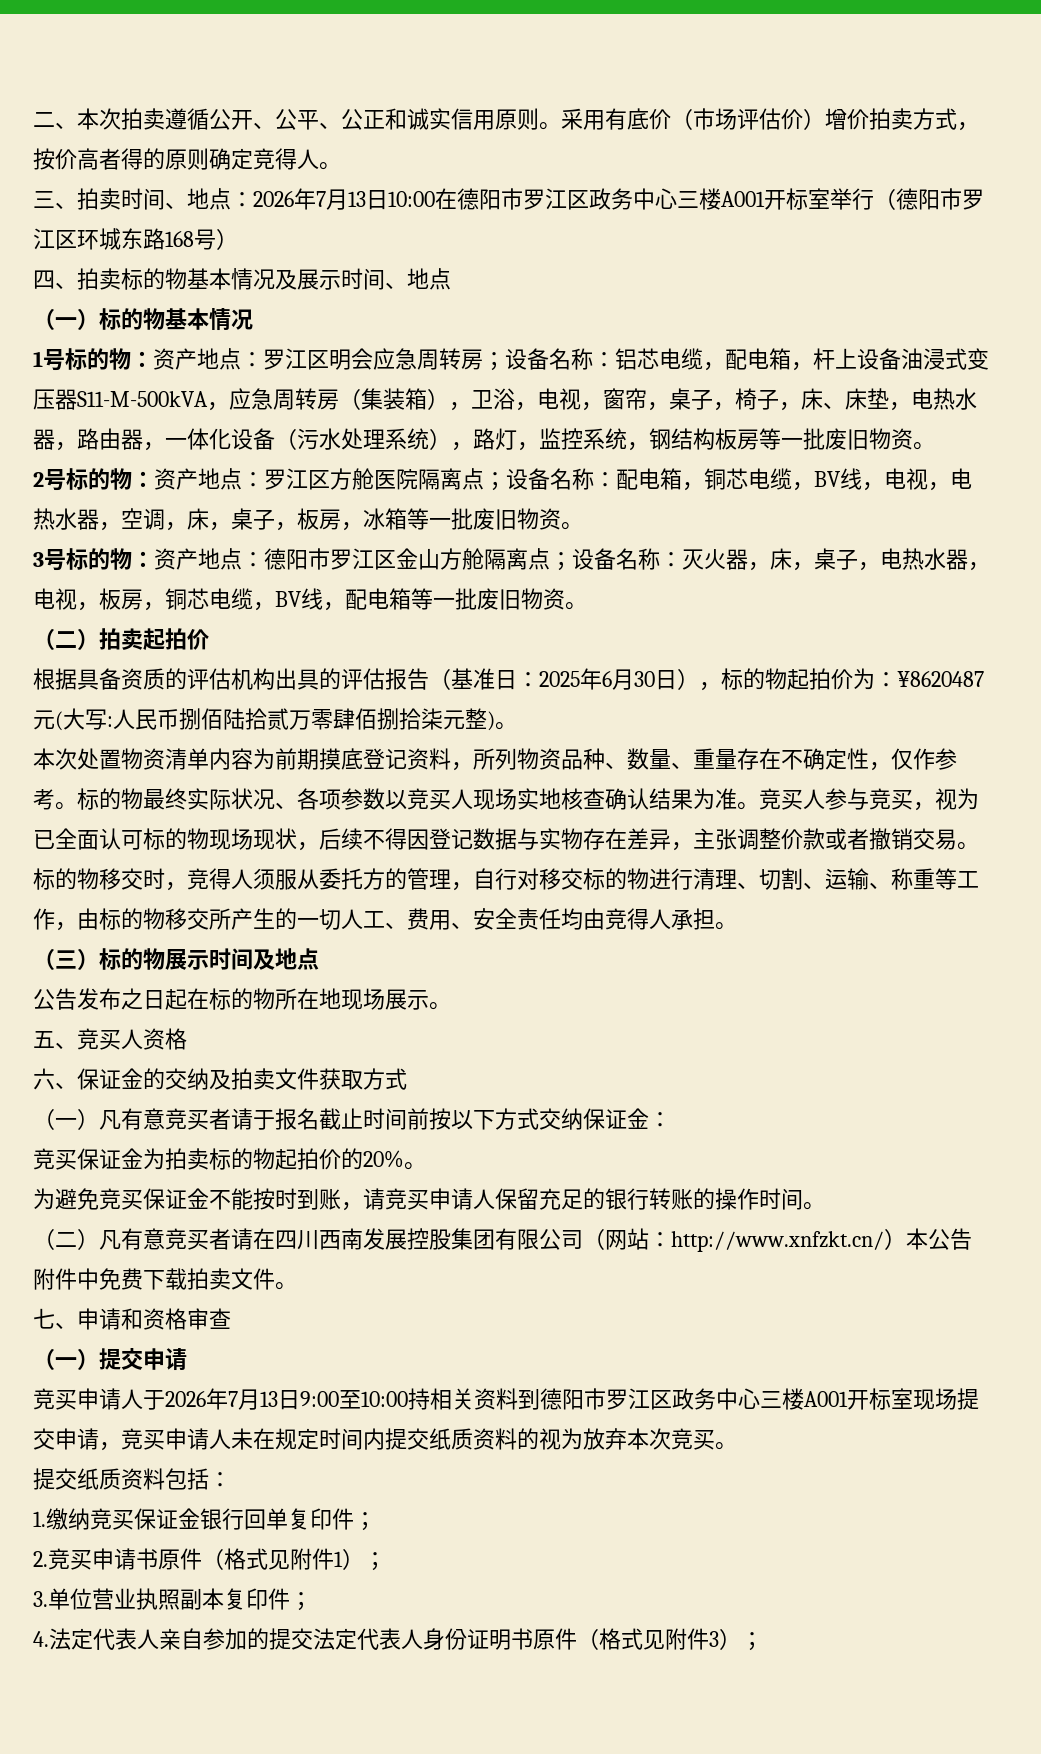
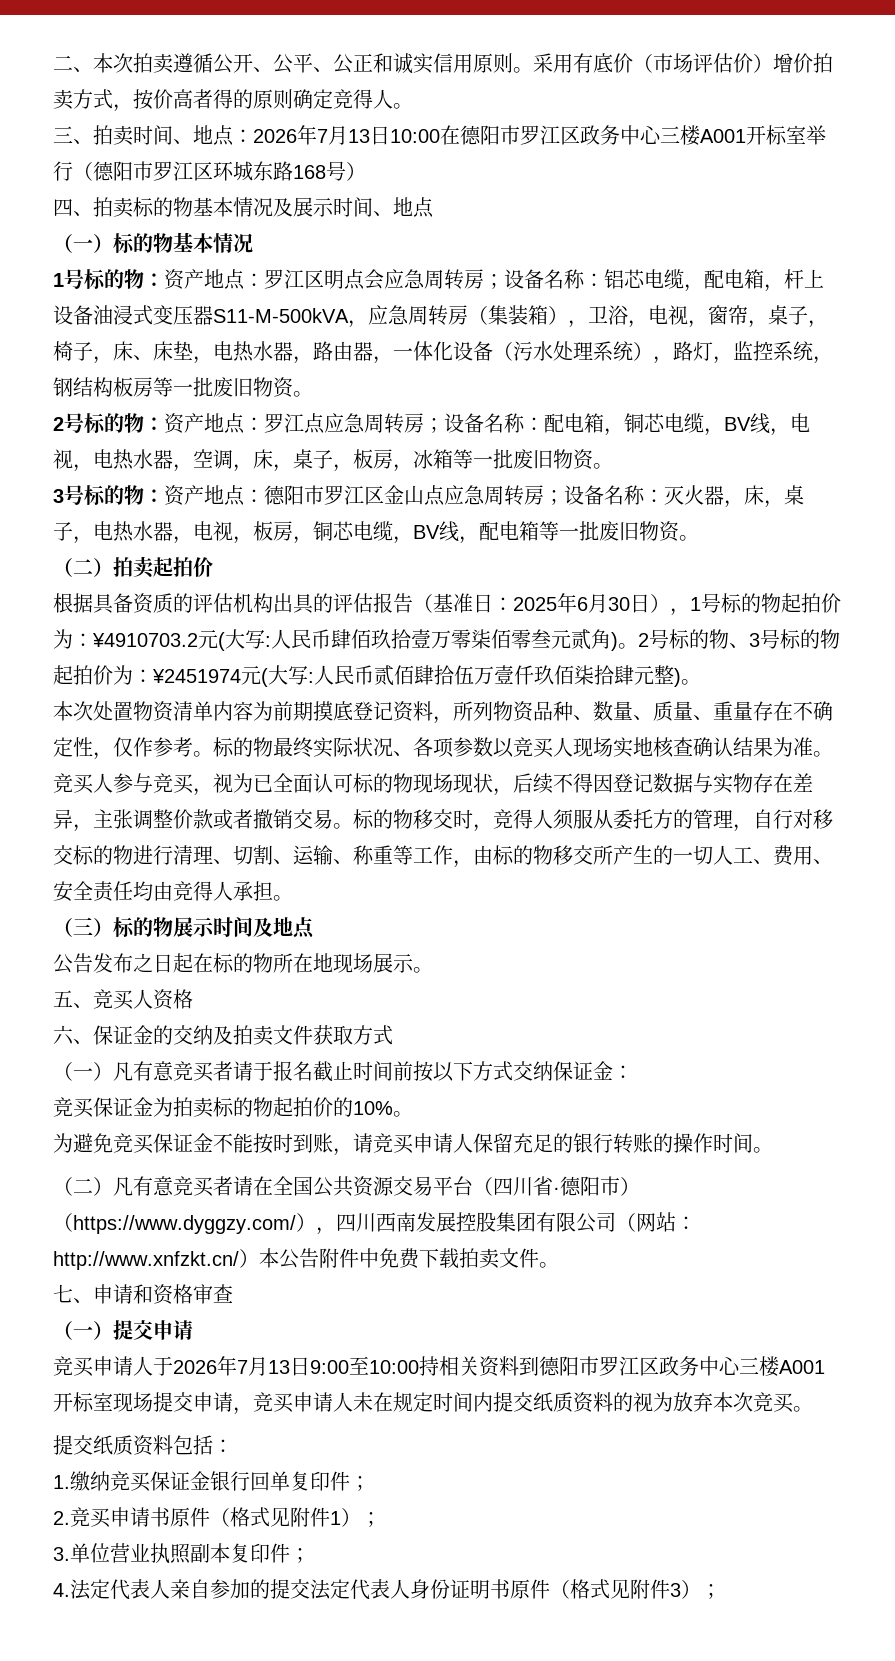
- 罗江区明会应急周转房；
+ 罗江区明点会应急周转房；
- 2号标的物：资产地点：罗江区方舱医院隔离点；设备名称：配电箱，铜芯电缆，BV线，电视，电热水器，空调，床，桌子，板房，冰箱等一批废旧物资。
+ 2号标的物：资产地点：罗江点应急周转房；设备名称：配电箱，铜芯电缆，BV线，电视，电热水器，空调，床，桌子，板房，冰箱等一批废旧物资。
- 3号标的物：资产地点：德阳市罗江区金山方舱隔离点；设备名称：灭火器，床，桌子，电热水器，电视，板房，铜芯电缆，BV线，配电箱等一批废旧物资。
+ 3号标的物：资产地点：德阳市罗江区金山点应急周转房；设备名称：灭火器，床，桌子，电热水器，电视，板房，铜芯电缆，BV线，配电箱等一批废旧物资。
- 根据具备资质的评估机构出具的评估报告（基准日：2025年6月30日），标的物起拍价为：¥8620487元(大写:人民币捌佰陆拾贰万零肆佰捌拾柒元整)。
+ 根据具备资质的评估机构出具的评估报告（基准日：2025年6月30日），1号标的物起拍价为：¥4910703.2元(大写:人民币肆佰玖拾壹万零柒佰零叁元贰角)。2号标的物、3号标的物起拍价为：¥2451974元(大写:人民币贰佰肆拾伍万壹仟玖佰柒拾肆元整)。
- 本次处置物资清单内容为前期摸底登记资料，所列物资品种、数量、重量存在不确定性，仅作参考。
+ 本次处置物资清单内容为前期摸底登记资料，所列物资品种、数量、质量、重量存在不确定性，仅作参考。
- 竞买保证金为拍卖标的物起拍价的20%。
+ 竞买保证金为拍卖标的物起拍价的10%。
- （二）凡有意竞买者请在四川西南发展控股集团有限公司（网站：http://www.xnfzkt.cn/）本公告附件中免费下载拍卖文件。
+ （二）凡有意竞买者请在全国公共资源交易平台（四川省·德阳市）（https://www.dyggzy.com/），四川西南发展控股集团有限公司（网站：http://www.xnfzkt.cn/）本公告附件中免费下载拍卖文件。

